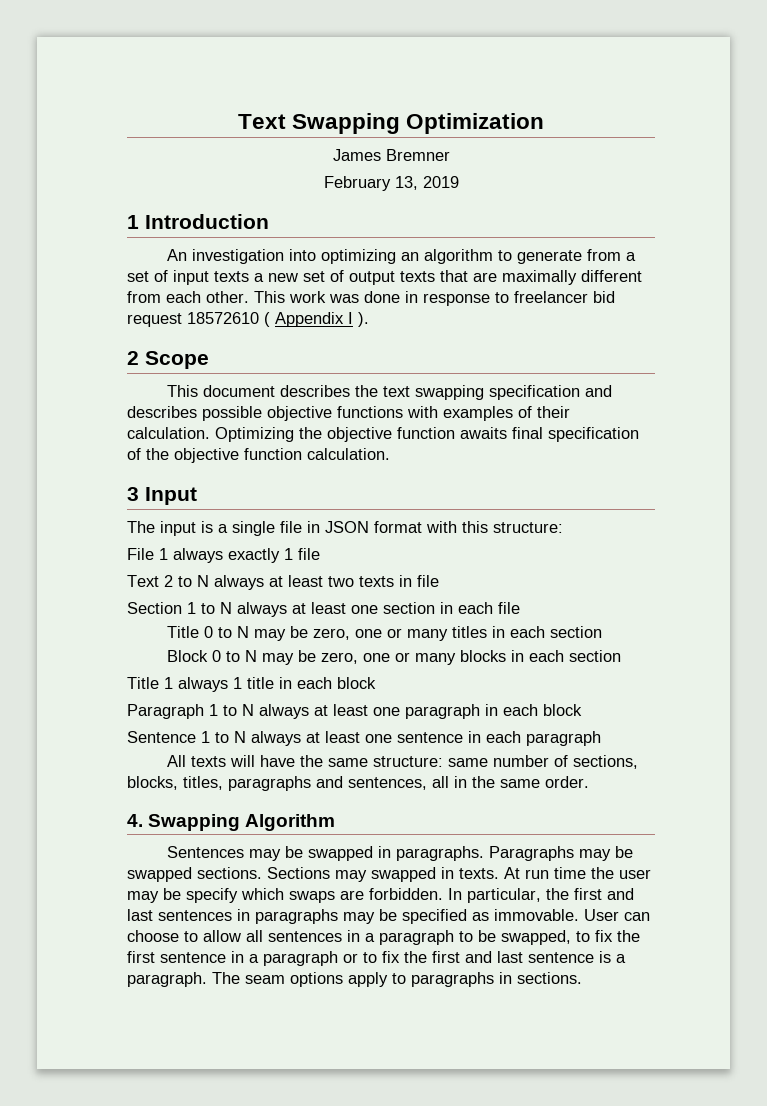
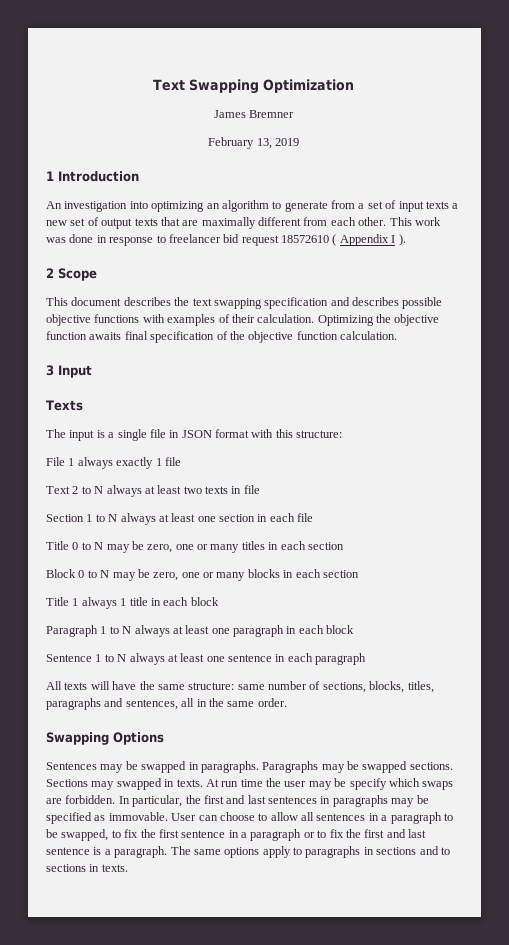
+ Texts
- 4. Swapping Algorithm
+ Swapping Options
- The seam options apply to paragraphs in sections.
+ The same options apply to paragraphs in sections and to sections in texts.

